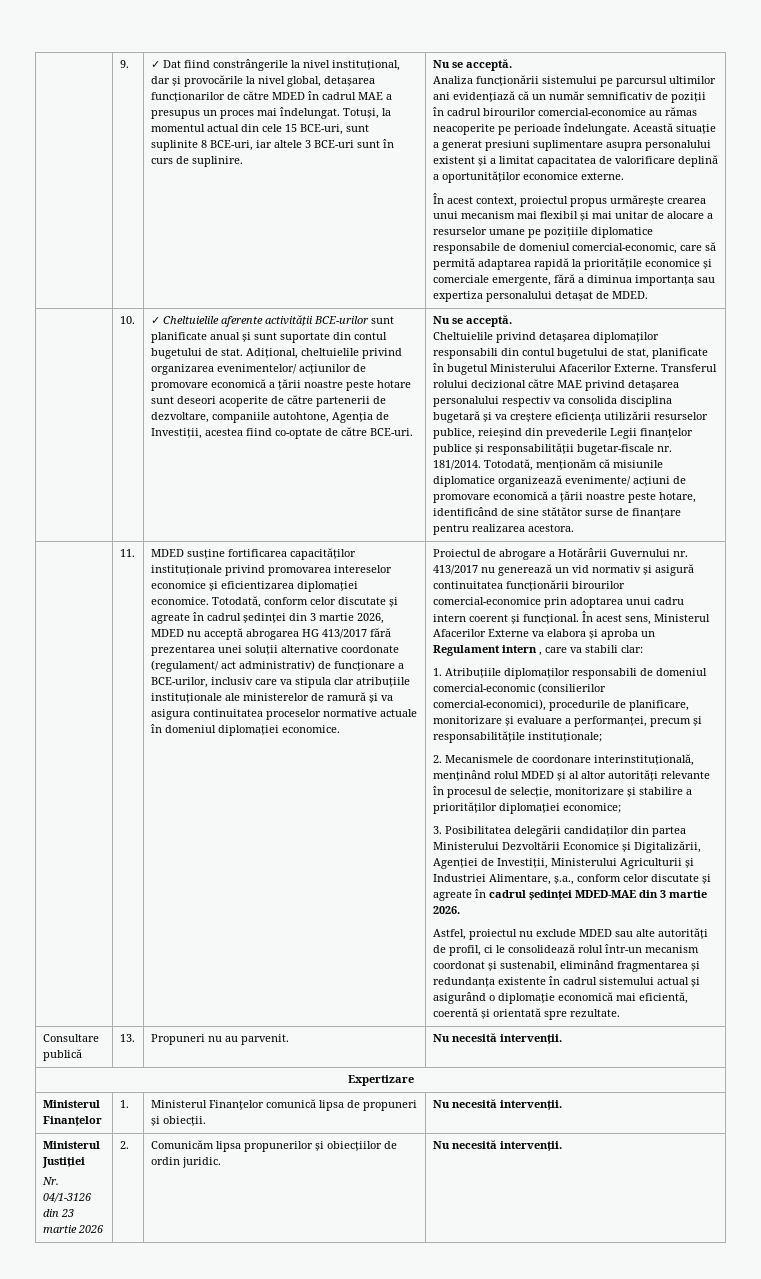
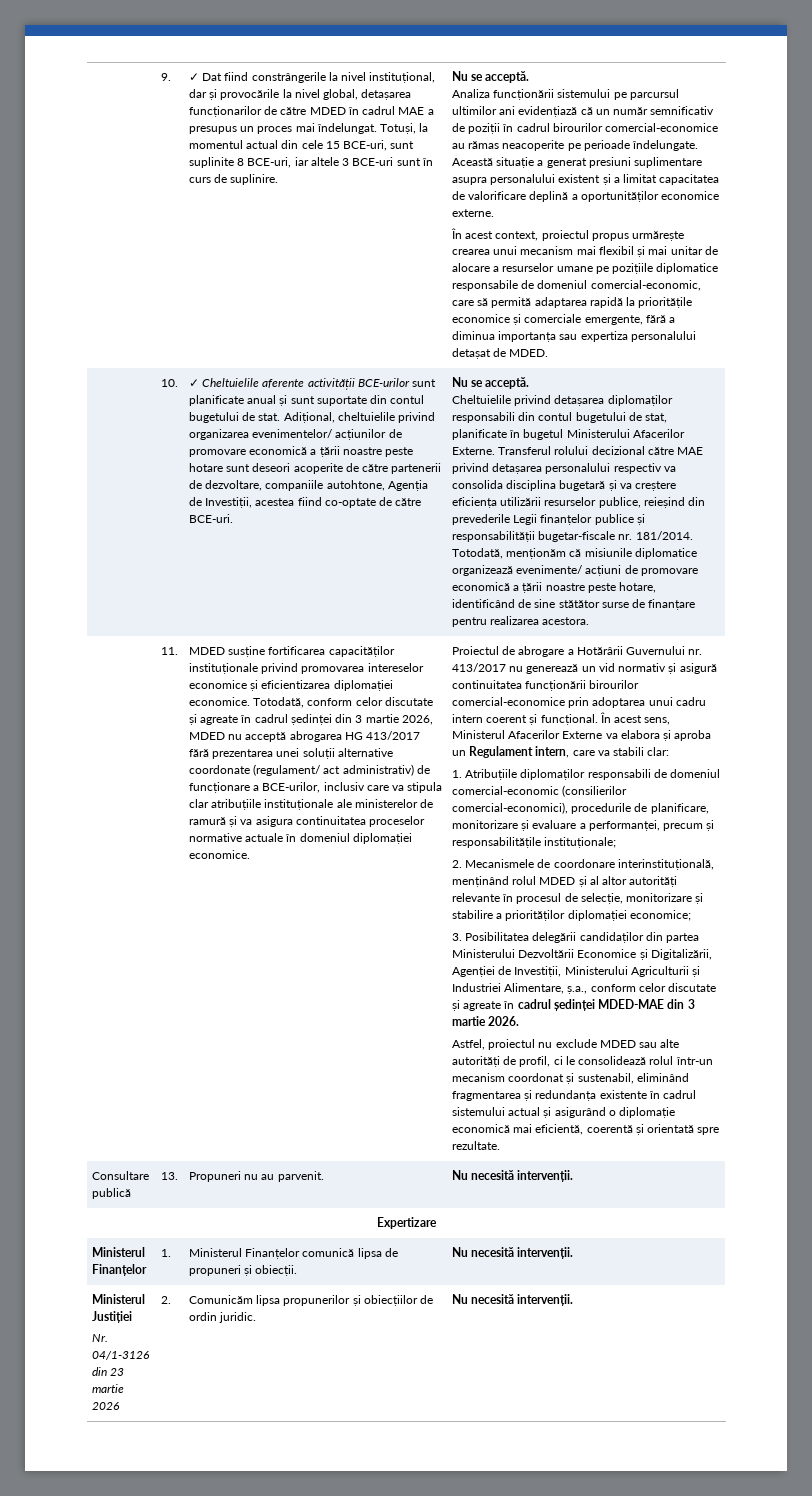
- În acest sens, Ministerul Afacerilor Externe va elabora și aproba un Regulament intern , care va stabili clar:
+ În acest sens, Ministerul Afacerilor Externe va elabora și aproba un Regulament intern, care va stabili clar:

